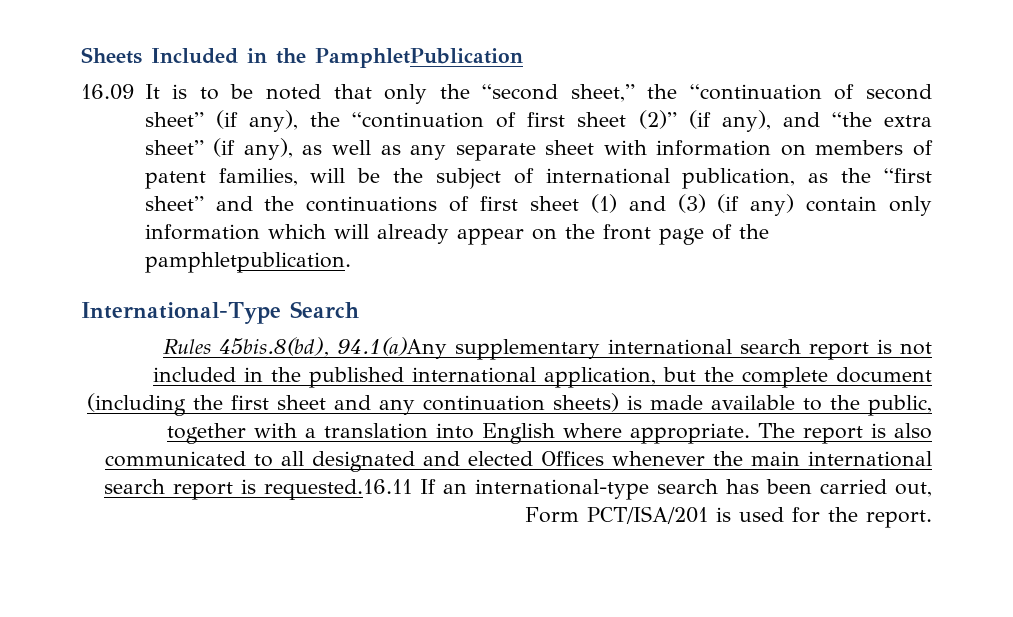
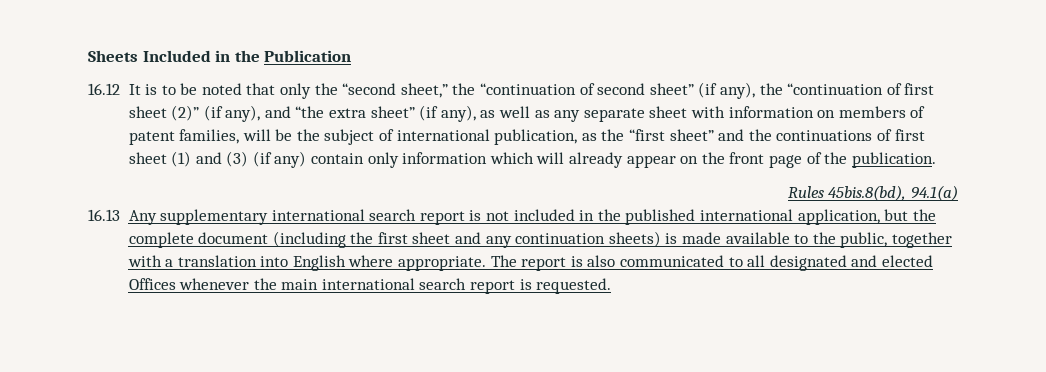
- Sheets Included in the PamphletPublication
- 16.09 It is to be noted that only the “second sheet,” the “continuation of second sheet” (if any), the “continuation of first sheet (2)” (if any), and “the extra sheet” (if any), as well as any separate sheet with information on members of patent families, will be the subject of international publication, as the “first sheet” and the continuations of first sheet (1) and (3) (if any) contain only information which will already appear on the front page of the pamphletpublication.
- International-Type Search
+ Sheets Included in the Publication
+ 16.12 It is to be noted that only the “second sheet,” the “continuation of second sheet” (if any), the “continuation of first sheet (2)” (if any), and “the extra sheet” (if any), as well as any separate sheet with information on members of patent families, will be the subject of international publication, as the “first sheet” and the continuations of first sheet (1) and (3) (if any) contain only information which will already appear on the front page of the publication.
- Rules 45bis.8(bd), 94.1(a)Any supplementary international search report is not included in the published international application, but the complete document (including the first sheet and any continuation sheets) is made available to the public, together with a translation into English where appropriate.
+ Rules 45bis.8(bd), 94.1(a)
+ 16.13 Any supplementary international search report is not included in the published international application, but the complete document (including the first sheet and any continuation sheets) is made available to the public, together with a translation into English where appropriate.
- The report is also communicated to all designated and elected Offices whenever the main international search report is requested.16.11 If an international-type search has been carried out, Form PCT/ISA/201 is used for the report.
+ The report is also communicated to all designated and elected Offices whenever the main international search report is requested.

